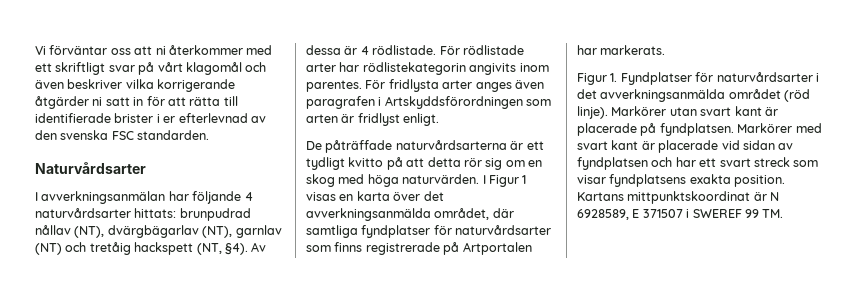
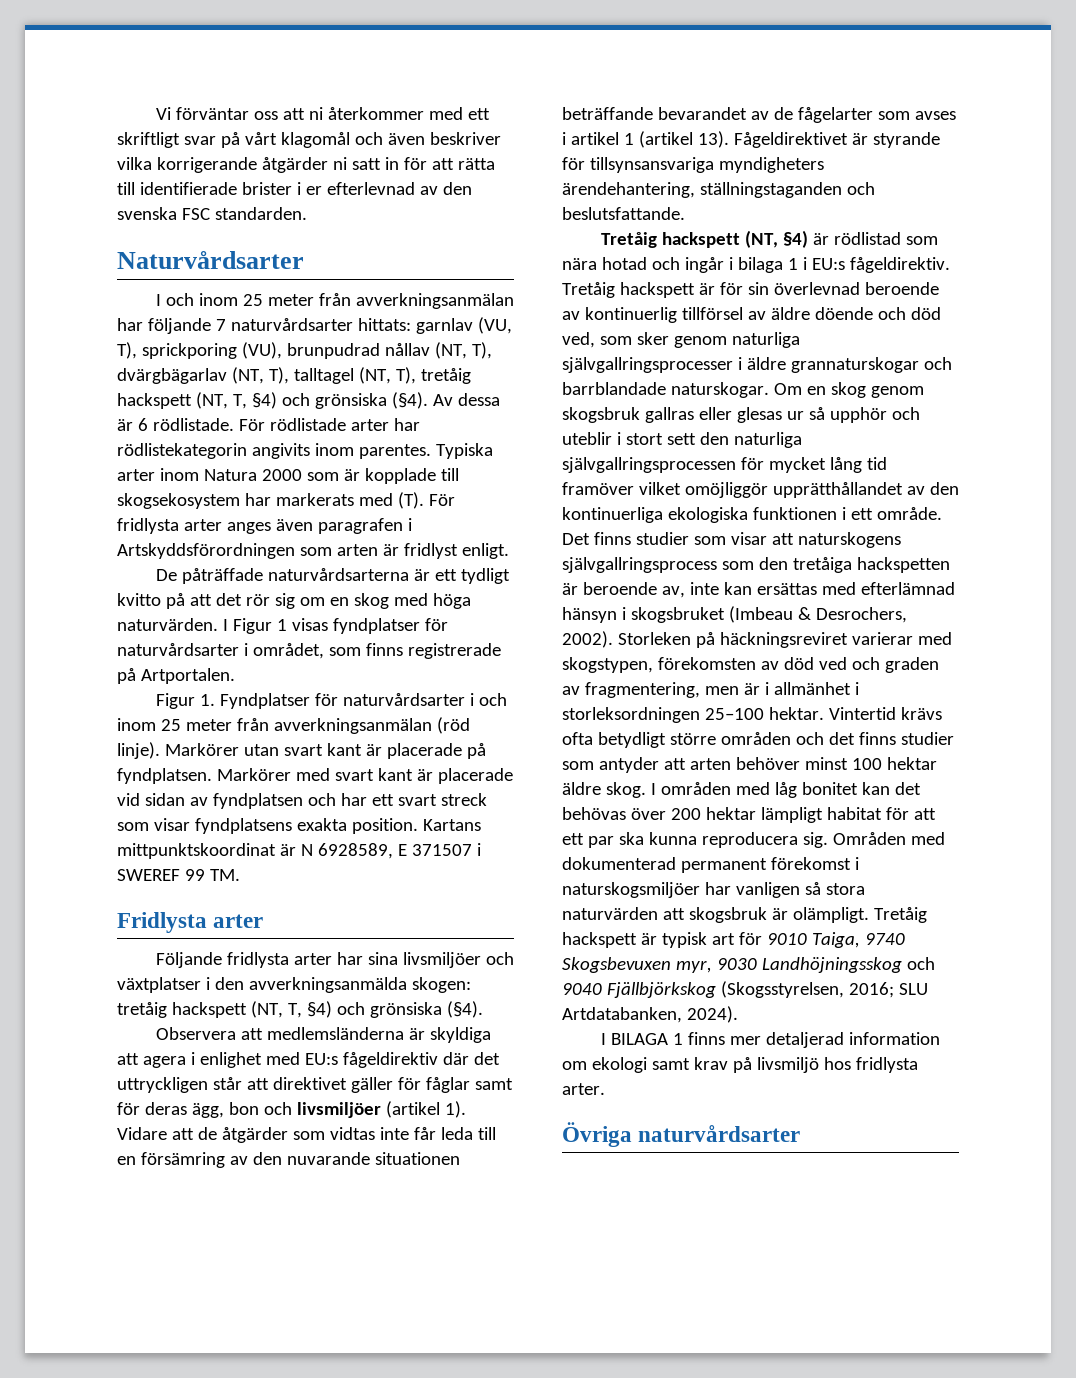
- I avverkningsanmälan har följande 4 naturvårdsarter hittats: brunpudrad nållav (NT), dvärgbägarlav (NT), garnlav (NT) och tretåig hackspett (NT, §4).
+ I och inom 25 meter från avverkningsanmälan har följande 7 naturvårdsarter hittats: garnlav (VU, T), sprickporing (VU), brunpudrad nållav (NT, T), dvärgbägarlav (NT, T), talltagel (NT, T), tretåig hackspett (NT, T, §4) och grönsiska (§4).
- Av dessa är 4 rödlistade.
+ Av dessa är 6 rödlistade.
- För fridlysta arter anges även paragrafen i Artskyddsförordningen som arten är fridlyst enligt.
+ Typiska arter inom Natura 2000 som är kopplade till skogsekosystem har markerats med (T). För fridlysta arter anges även paragrafen i Artskyddsförordningen som arten är fridlyst enligt.
- De påträffade naturvårdsarterna är ett tydligt kvitto på att detta rör sig om en skog med höga naturvärden.
+ De påträffade naturvårdsarterna är ett tydligt kvitto på att det rör sig om en skog med höga naturvärden.
- I Figur 1 visas en karta över det avverkningsanmälda området, där samtliga fyndplatser för naturvårdsarter som finns registrerade på Artportalen har markerats.
+ I Figur 1 visas fyndplatser för naturvårdsarter i området, som finns registrerade på Artportalen.
- Figur 1. Fyndplatser för naturvårdsarter i det avverkningsanmälda området (röd linje).
+ Figur 1. Fyndplatser för naturvårdsarter i och inom 25 meter från avverkningsanmälan (röd linje).
+ Fridlysta arter
+ Följande fridlysta arter har sina livsmiljöer och växtplatser i den avverkningsanmälda skogen: tretåig hackspett (NT, T, §4) och grönsiska (§4).
+ Observera att medlemsländerna är skyldiga att agera i enlighet med EU:s fågeldirektiv där det uttryckligen står att direktivet gäller för fåglar samt för deras ägg, bon och livsmiljöer (artikel 1). Vidare att de åtgärder som vidtas inte får leda till en försämring av den nuvarande situationen beträffande bevarandet av de fågelarter som avses i artikel 1 (artikel 13). Fågeldirektivet är styrande för tillsynsansvariga myndigheters ärendehantering, ställningstaganden och beslutsfattande.
+ Tretåig hackspett (NT, §4) är rödlistad som nära hotad och ingår i bilaga 1 i EU:s fågeldirektiv. Tretåig hackspett är för sin överlevnad beroende av kontinuerlig tillförsel av äldre döende och död ved, som sker genom naturliga självgallringsprocesser i äldre grannaturskogar och barrblandade naturskogar. Om en skog genom skogsbruk gallras eller glesas ur så upphör och uteblir i stort sett den naturliga självgallringsprocessen för mycket lång tid framöver vilket omöjliggör upprätthållandet av den kontinuerliga ekologiska funktionen i ett område. Det finns studier som visar att naturskogens självgallringsprocess som den tretåiga hackspetten är beroende av, inte kan ersättas med efterlämnad hänsyn i skogsbruket (Imbeau & Desrochers, 2002). Storleken på häckningsreviret varierar med skogstypen, förekomsten av död ved och graden av fragmentering, men är i allmänhet i storleksordningen 25–100 hektar. Vintertid krävs ofta betydligt större områden och det finns studier som antyder att arten behöver minst 100 hektar äldre skog. I områden med låg bonitet kan det behövas över 200 hektar lämpligt habitat för att ett par ska kunna reproducera sig. Områden med dokumenterad permanent förekomst i naturskogsmiljöer har vanligen så stora naturvärden att skogsbruk är olämpligt. Tretåig hackspett är typisk art för 9010 Taiga, 9740 Skogsbevuxen myr, 9030 Landhöjningsskog och 9040 Fjällbjörkskog (Skogsstyrelsen, 2016; SLU Artdatabanken, 2024).
+ I BILAGA 1 finns mer detaljerad information om ekologi samt krav på livsmiljö hos fridlysta arter.
+ Övriga naturvårdsarter

